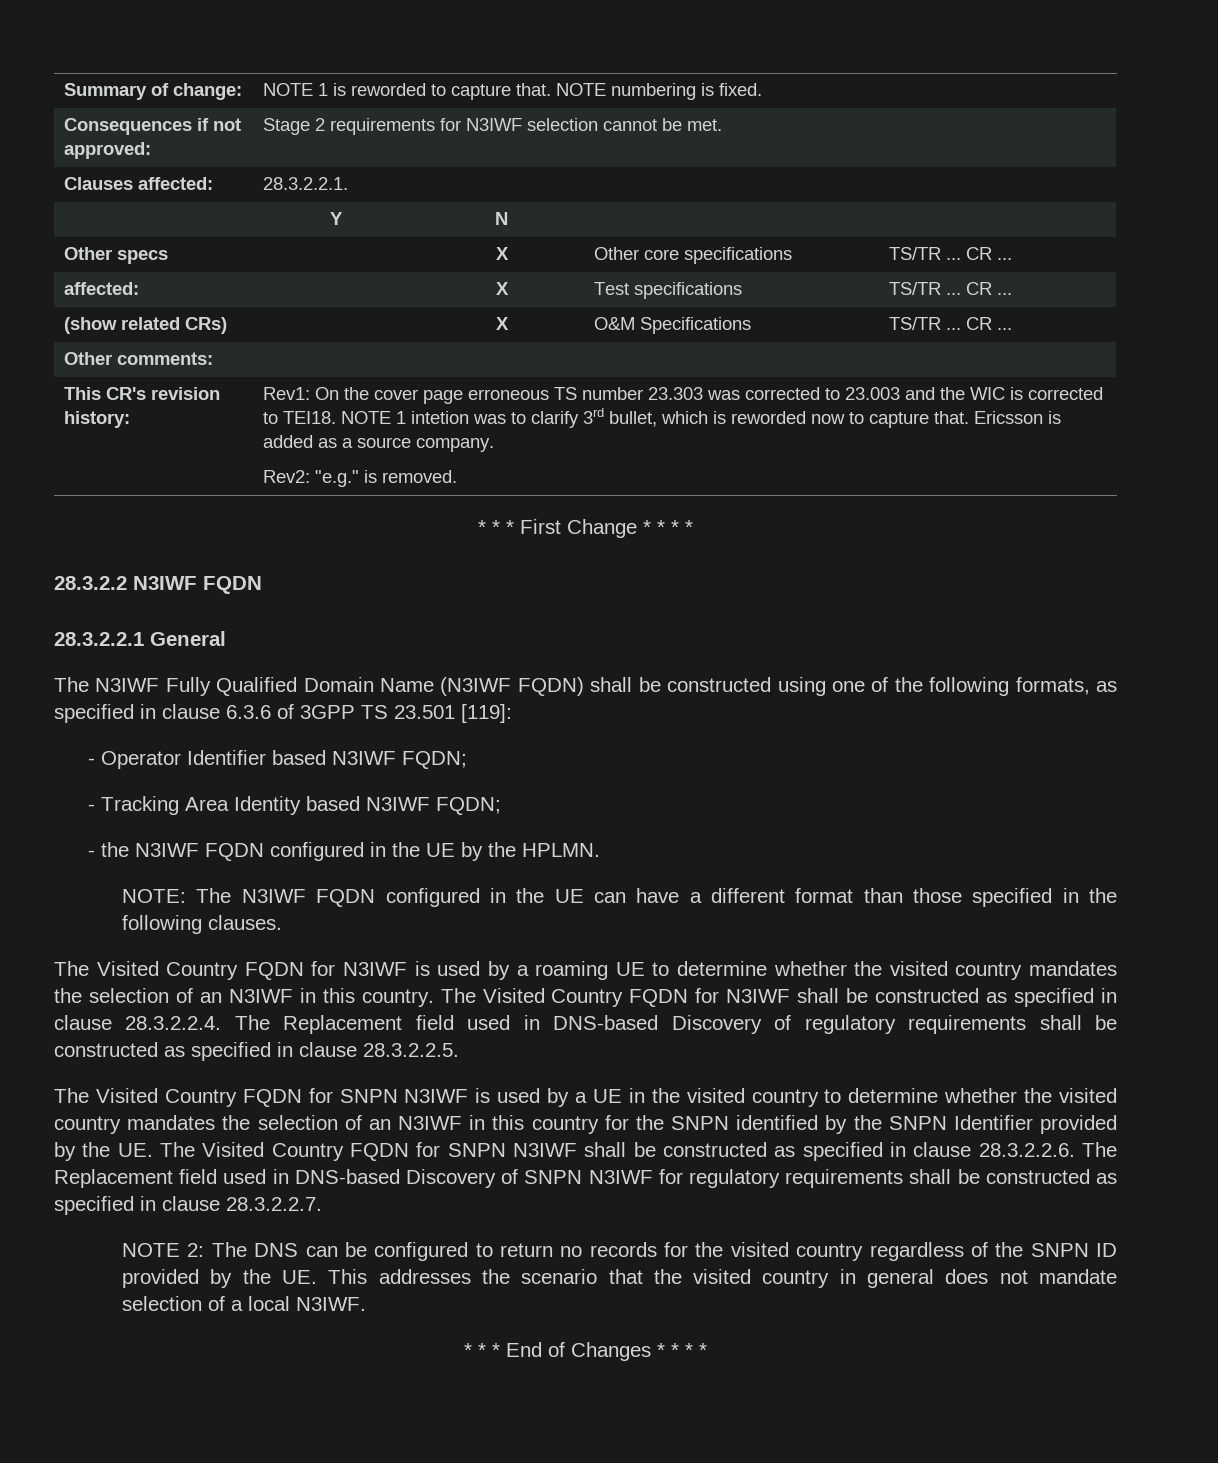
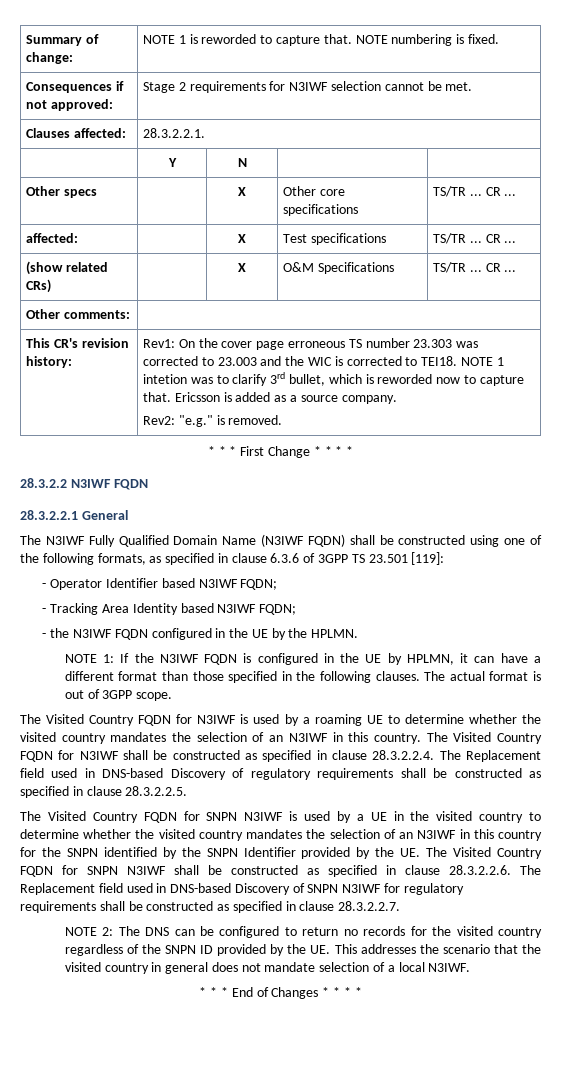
- NOTE: The N3IWF FQDN configured in the UE can have a different format than those specified in the following clauses.
+ NOTE 1: If the N3IWF FQDN is configured in the UE by HPLMN, it can have a different format than those specified in the following clauses. The actual format is out of 3GPP scope.

